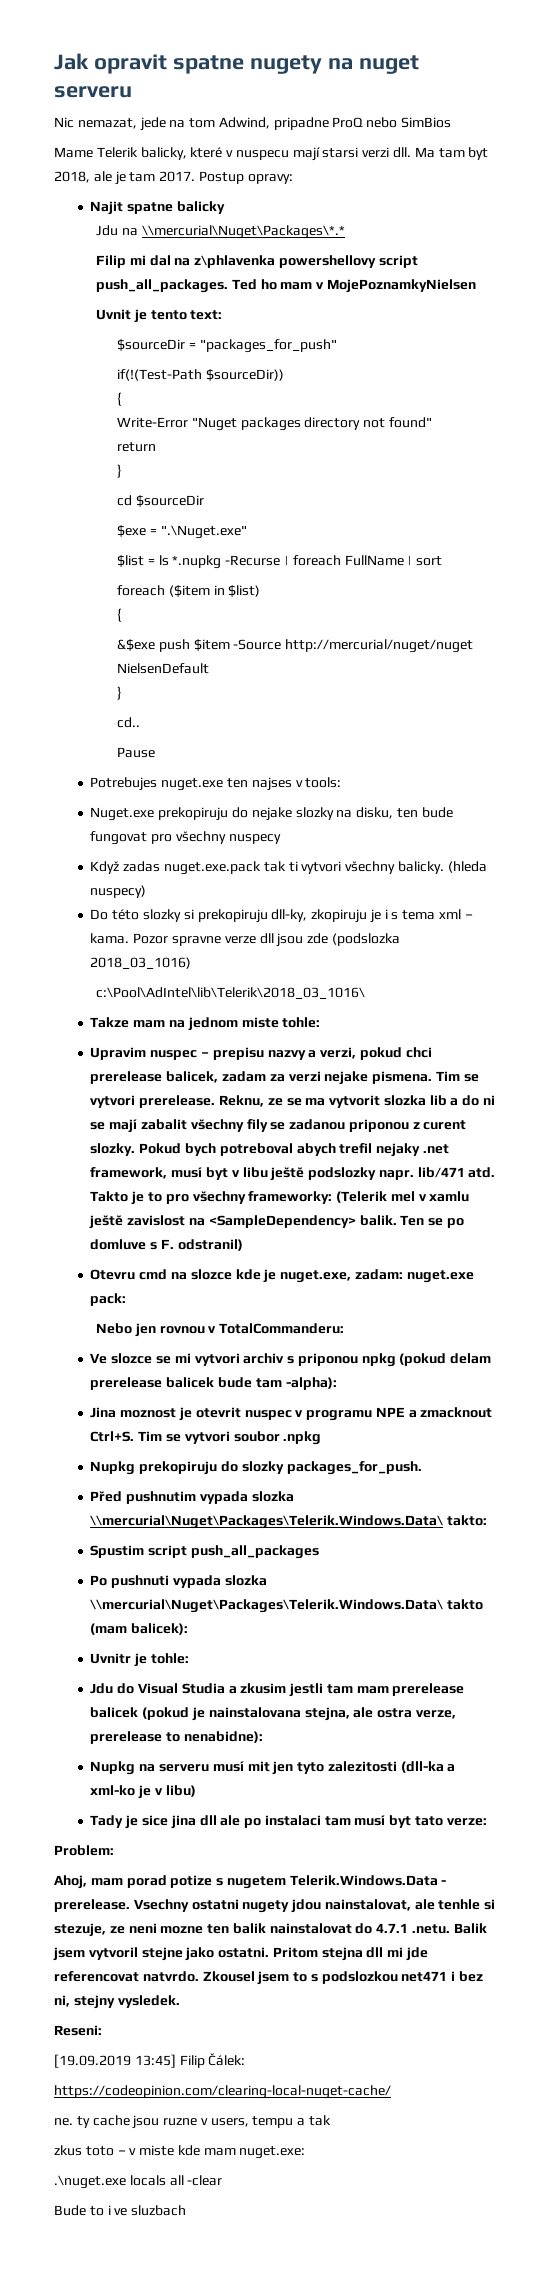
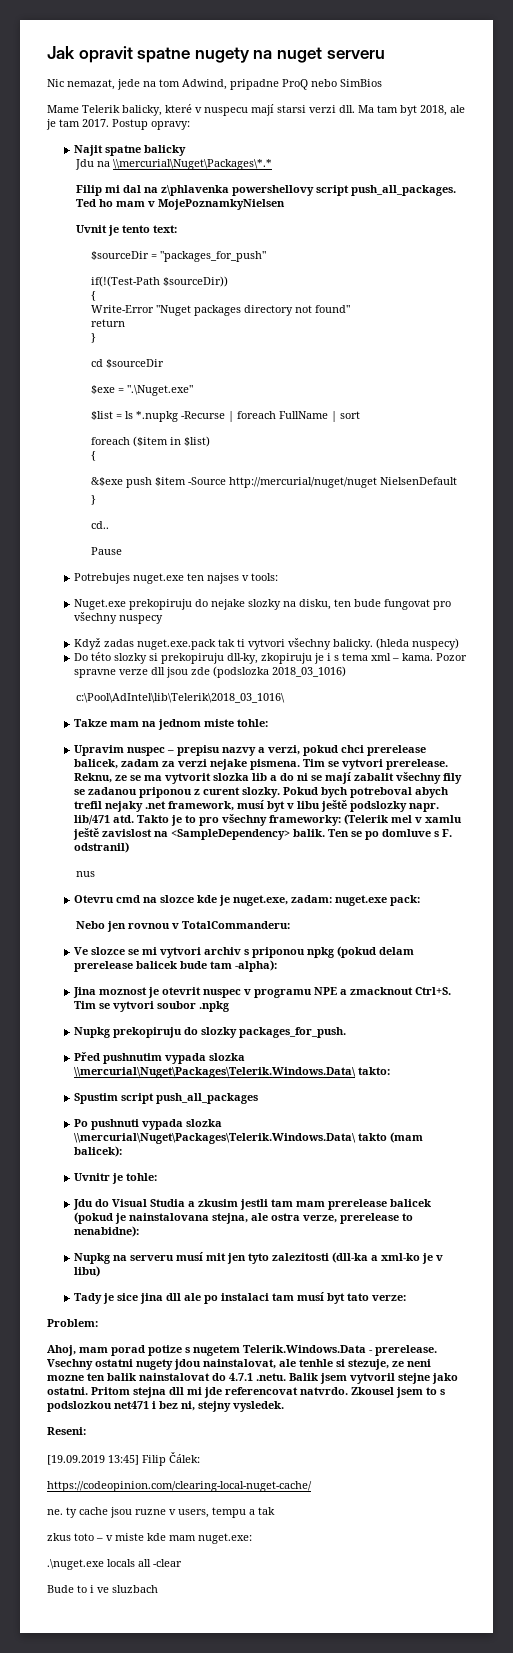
+ nus

